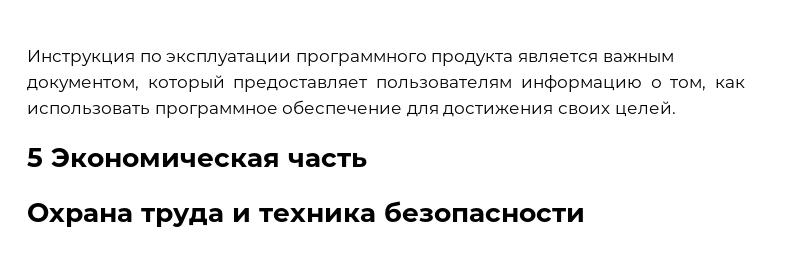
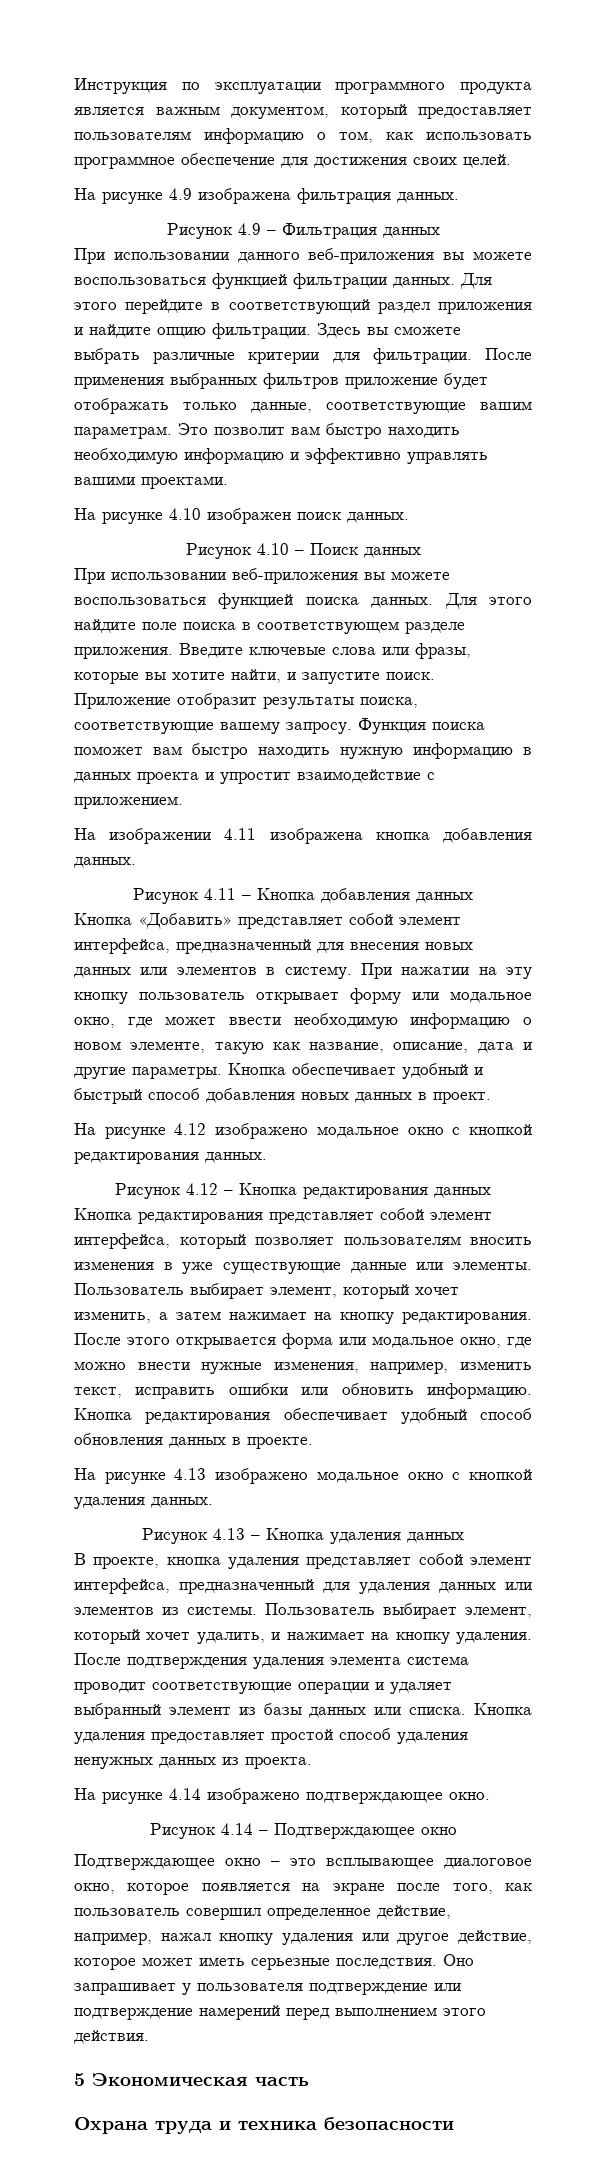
+ На рисунке 4.9 изображена фильтрация данных.
+ Рисунок 4.9 – Фильтрация данных
+ При использовании данного веб-приложения вы можете воспользоваться функцией фильтрации данных. Для этого перейдите в соответствующий раздел приложения и найдите опцию фильтрации. Здесь вы сможете выбрать различные критерии для фильтрации. После применения выбранных фильтров приложение будет отображать только данные, соответствующие вашим параметрам. Это позволит вам быстро находить необходимую информацию и эффективно управлять вашими проектами.
+ На рисунке 4.10 изображен поиск данных.
+ Рисунок 4.10 – Поиск данных
+ При использовании веб-приложения вы можете воспользоваться функцией поиска данных. Для этого найдите поле поиска в соответствующем разделе приложения. Введите ключевые слова или фразы, которые вы хотите найти, и запустите поиск. Приложение отобразит результаты поиска, соответствующие вашему запросу. Функция поиска поможет вам быстро находить нужную информацию в данных проекта и упростит взаимодействие с приложением.
+ На изображении 4.11 изображена кнопка добавления данных.
+ Рисунок 4.11 – Кнопка добавления данных
+ Кнопка «Добавить» представляет собой элемент интерфейса, предназначенный для внесения новых данных или элементов в систему. При нажатии на эту кнопку пользователь открывает форму или модальное окно, где может ввести необходимую информацию о новом элементе, такую как название, описание, дата и другие параметры. Кнопка обеспечивает удобный и быстрый способ добавления новых данных в проект.
+ На рисунке 4.12 изображено модальное окно с кнопкой редактирования данных.
+ Рисунок 4.12 – Кнопка редактирования данных
+ Кнопка редактирования представляет собой элемент интерфейса, который позволяет пользователям вносить изменения в уже существующие данные или элементы. Пользователь выбирает элемент, который хочет изменить, а затем нажимает на кнопку редактирования. После этого открывается форма или модальное окно, где можно внести нужные изменения, например, изменить текст, исправить ошибки или обновить информацию. Кнопка редактирования обеспечивает удобный способ обновления данных в проекте.
+ На рисунке 4.13 изображено модальное окно с кнопкой удаления данных.
+ Рисунок 4.13 – Кнопка удаления данных
+ В проекте, кнопка удаления представляет собой элемент интерфейса, предназначенный для удаления данных или элементов из системы. Пользователь выбирает элемент, который хочет удалить, и нажимает на кнопку удаления. После подтверждения удаления элемента система проводит соответствующие операции и удаляет выбранный элемент из базы данных или списка. Кнопка удаления предоставляет простой способ удаления ненужных данных из проекта.
+ На рисунке 4.14 изображено подтверждающее окно.
+ Рисунок 4.14 – Подтверждающее окно
+ Подтверждающее окно – это всплывающее диалоговое окно, которое появляется на экране после того, как пользователь совершил определенное действие, например, нажал кнопку удаления или другое действие, которое может иметь серьезные последствия. Оно запрашивает у пользователя подтверждение или подтверждение намерений перед выполнением этого действия.

